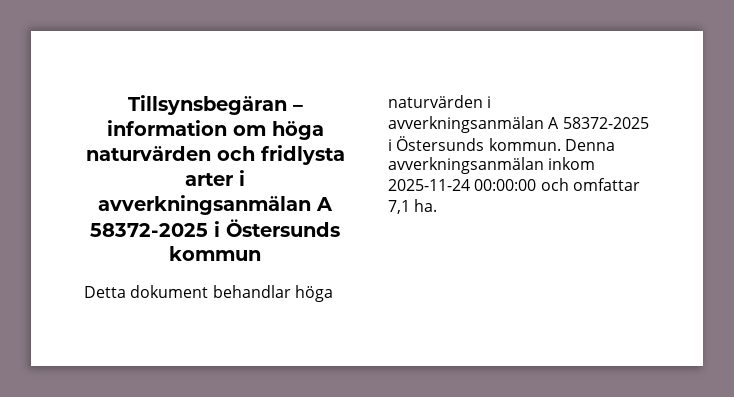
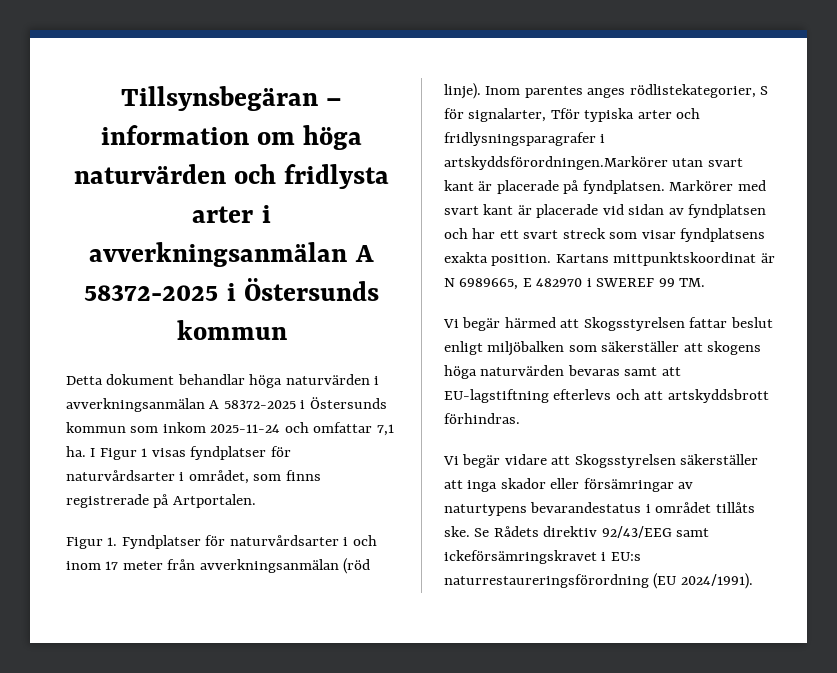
- Detta dokument behandlar höga naturvärden i avverkningsanmälan A 58372-2025 i Östersunds kommun. Denna avverkningsanmälan inkom 2025-11-24 00:00:00 och omfattar 7,1 ha.
+ Detta dokument behandlar höga naturvärden i avverkningsanmälan A 58372-2025 i Östersunds kommun som inkom 2025-11-24 och omfattar 7,1 ha.
+ I Figur 1 visas fyndplatser för naturvårdsarter i området, som finns registrerade på Artportalen.
+ Figur 1. Fyndplatser för naturvårdsarter i och inom 17 meter från avverkningsanmälan (röd linje). Inom parentes anges rödlistekategorier, S för signalarter, Tför typiska arter och fridlysningsparagrafer i artskyddsförordningen.Markörer utan svart kant är placerade på fyndplatsen. Markörer med svart kant är placerade vid sidan av fyndplatsen och har ett svart streck som visar fyndplatsens exakta position. Kartans mittpunktskoordinat är N 6989665, E 482970 i SWEREF 99 TM.
+ Vi begär härmed att Skogsstyrelsen fattar beslut enligt miljöbalken som säkerställer att skogens höga naturvärden bevaras samt att EU-lagstiftning efterlevs och att artskyddsbrott förhindras.
+ Vi begär vidare att Skogsstyrelsen säkerställer att inga skador eller försämringar av naturtypens bevarandestatus i området tillåts ske. Se Rådets direktiv 92/43/EEG samt ickeförsämringskravet i EU:s naturrestaureringsförordning (EU 2024/1991).

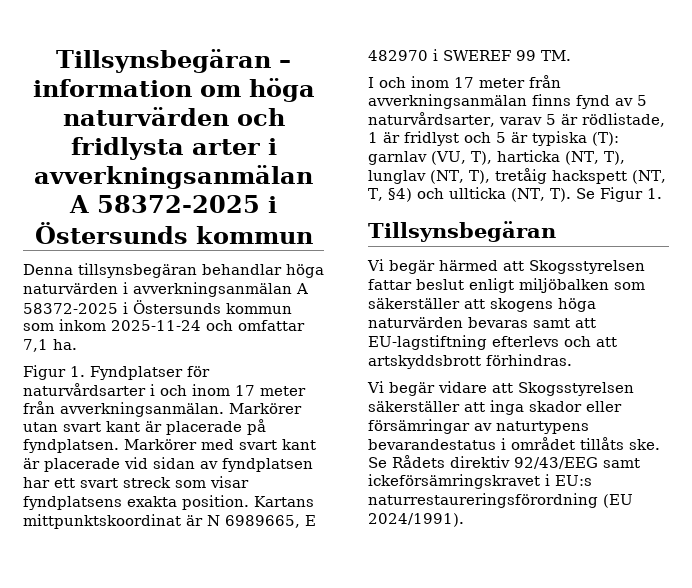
- Detta dokument behandlar höga naturvärden i avverkningsanmälan A 58372-2025 i Östersunds kommun som inkom 2025-11-24 och omfattar 7,1 ha. I Figur 1 visas fyndplatser för naturvårdsarter i området, som finns registrerade på Artportalen.
+ Denna tillsynsbegäran behandlar höga naturvärden i avverkningsanmälan A 58372-2025 i Östersunds kommun som inkom 2025-11-24 och omfattar 7,1 ha.
- Figur 1. Fyndplatser för naturvårdsarter i och inom 17 meter från avverkningsanmälan (röd linje). Inom parentes anges rödlistekategorier, S för signalarter, Tför typiska arter och fridlysningsparagrafer i artskyddsförordningen.Markörer utan svart kant är placerade på fyndplatsen.
+ Figur 1. Fyndplatser för naturvårdsarter i och inom 17 meter från avverkningsanmälan. Markörer utan svart kant är placerade på fyndplatsen.
- Markörer med svart kant är placerade vid sidan av fyndplatsen och har ett svart streck som visar fyndplatsens exakta position.
+ Markörer med svart kant är placerade vid sidan av fyndplatsen har ett svart streck som visar fyndplatsens exakta position.
+ I och inom 17 meter från avverkningsanmälan finns fynd av 5 naturvårdsarter, varav 5 är rödlistade, 1 är fridlyst och 5 är typiska (T): garnlav (VU, T), harticka (NT, T), lunglav (NT, T), tretåig hackspett (NT, T, §4) och ullticka (NT, T). Se Figur 1.
+ Tillsynsbegäran

